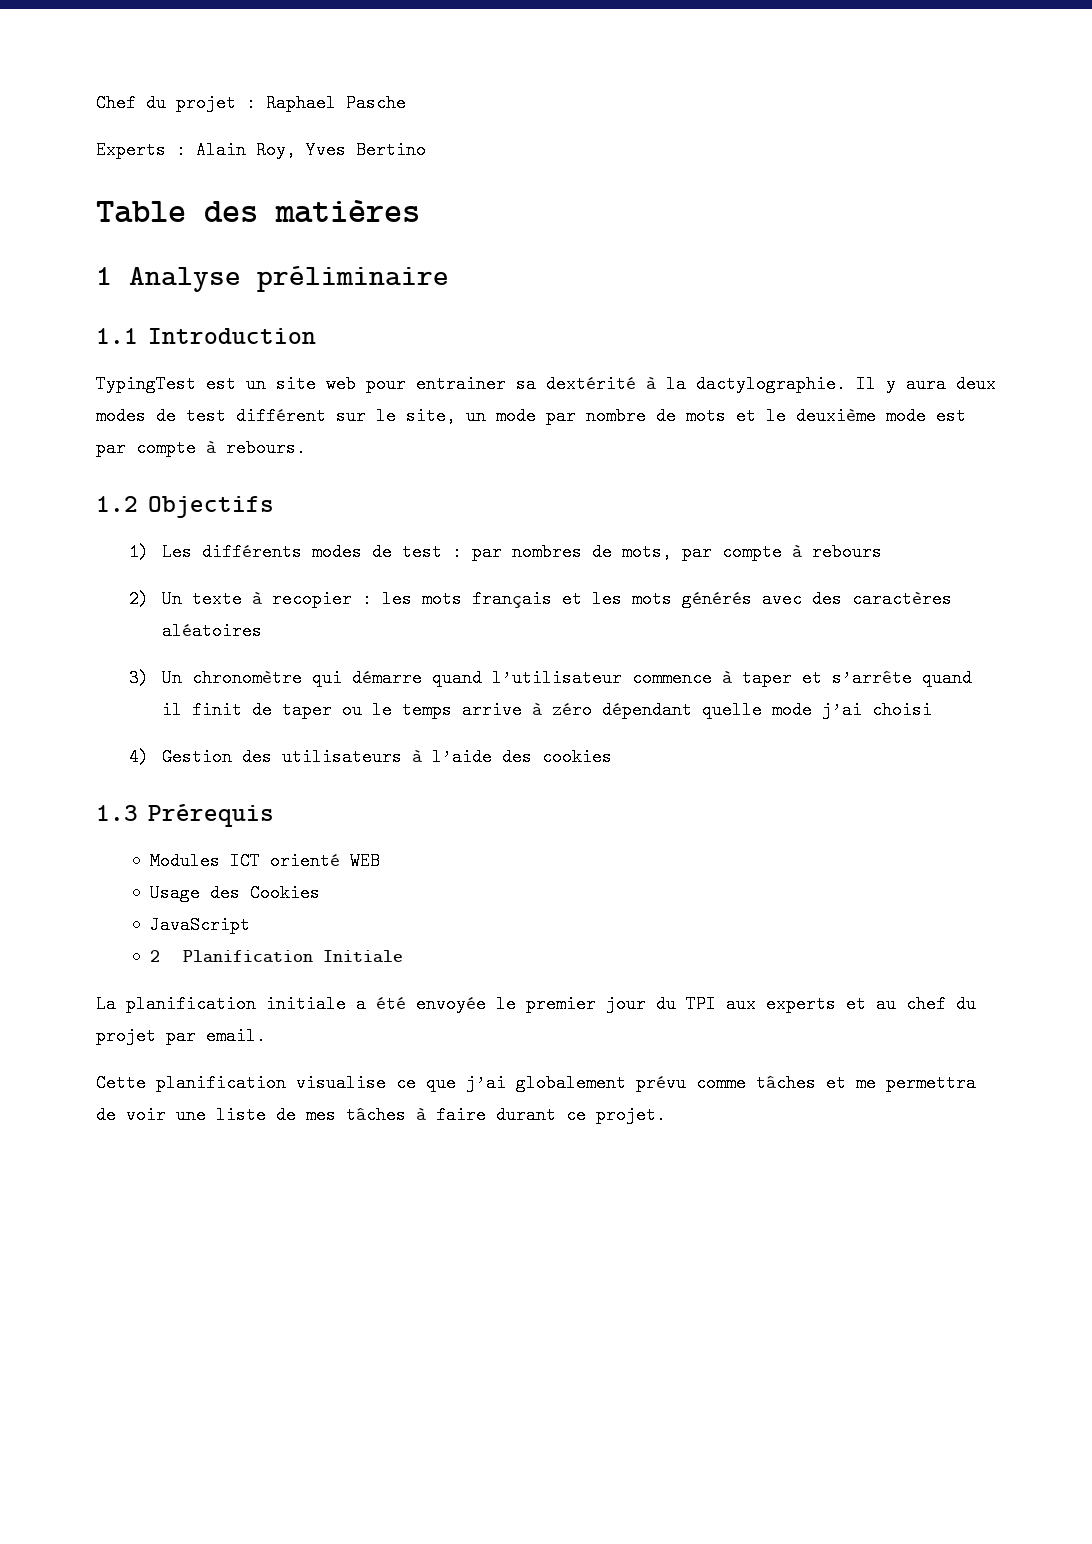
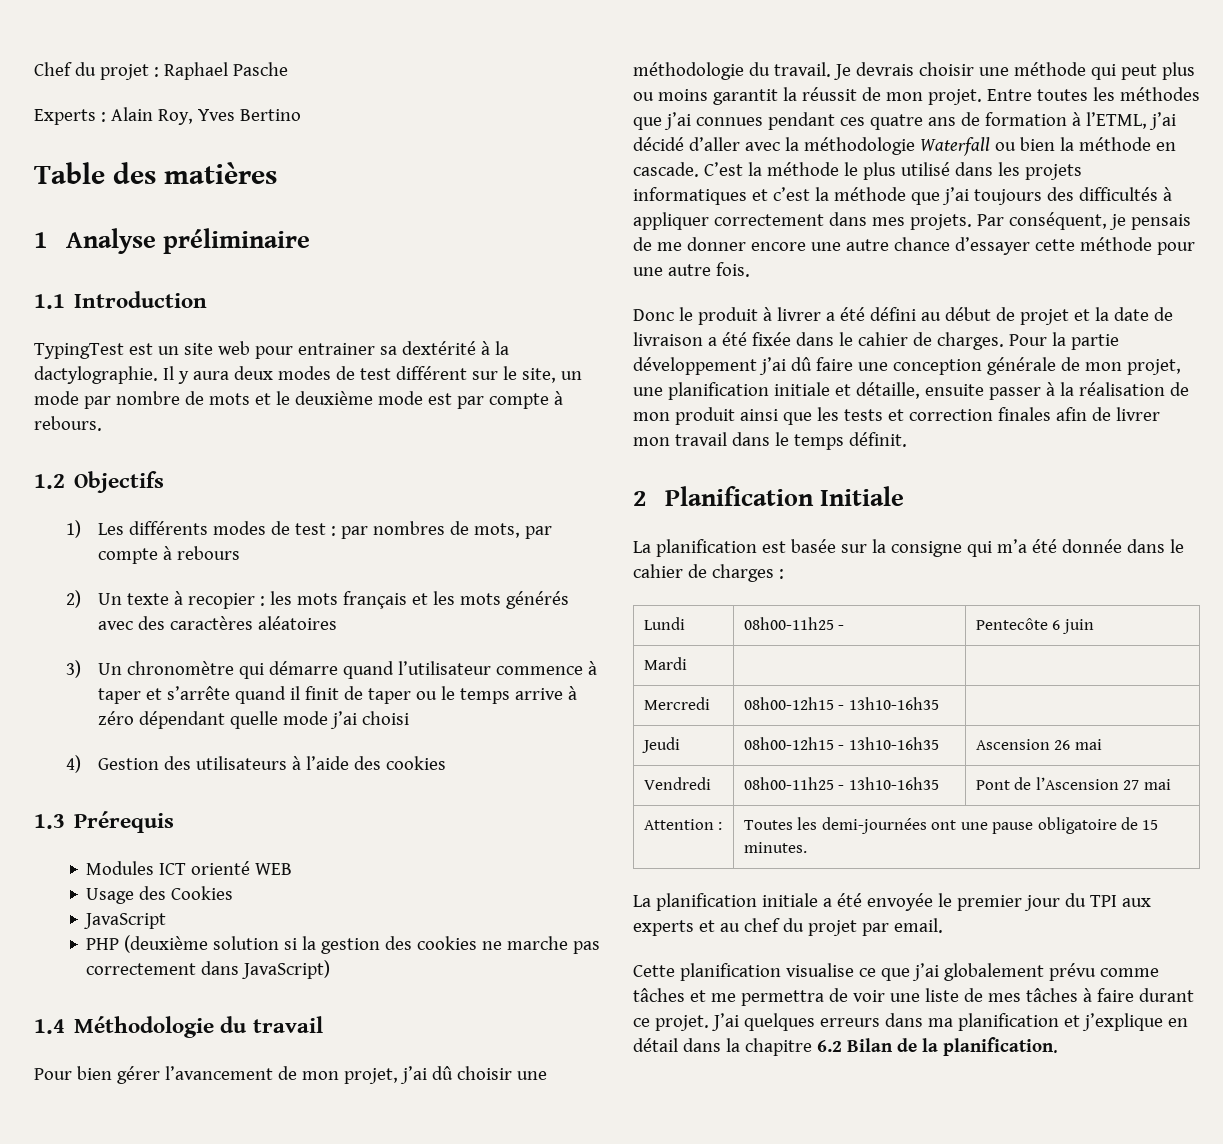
+ PHP (deuxième solution si la gestion des cookies ne marche pas correctement dans JavaScript)
+ 1.4 Méthodologie du travail
+ Pour bien gérer l’avancement de mon projet, j’ai dû choisir une méthodologie du travail. Je devrais choisir une méthode qui peut plus ou moins garantit la réussit de mon projet. Entre toutes les méthodes que j’ai connues pendant ces quatre ans de formation à l’ETML, j’ai décidé d’aller avec la méthodologie Waterfall ou bien la méthode en cascade. C’est la méthode le plus utilisé dans les projets informatiques et c’est la méthode que j’ai toujours des difficultés à appliquer correctement dans mes projets. Par conséquent, je pensais de me donner encore une autre chance d’essayer cette méthode pour une autre fois.
+ Donc le produit à livrer a été défini au début de projet et la date de livraison a été fixée dans le cahier de charges. Pour la partie développement j’ai dû faire une conception générale de mon projet, une planification initiale et détaille, ensuite passer à la réalisation de mon produit ainsi que les tests et correction finales afin de livrer mon travail dans le temps définit.
  2 Planification Initiale
+ La planification est basée sur la consigne qui m’a été donnée dans le cahier de charges :
+ Lundi | 08h00-11h25 - | Pentecôte 6 juin
+ Mardi | |
+ Mercredi | 08h00-12h15 - 13h10-16h35 |
+ Jeudi | 08h00-12h15 - 13h10-16h35 | Ascension 26 mai
+ Vendredi | 08h00-11h25 - 13h10-16h35 | Pont de l’Ascension 27 mai
+ Attention : | Toutes les demi-journées ont une pause obligatoire de 15 minutes.
+ J’ai quelques erreurs dans ma planification et j’explique en détail dans la chapitre 6.2 Bilan de la planification.

